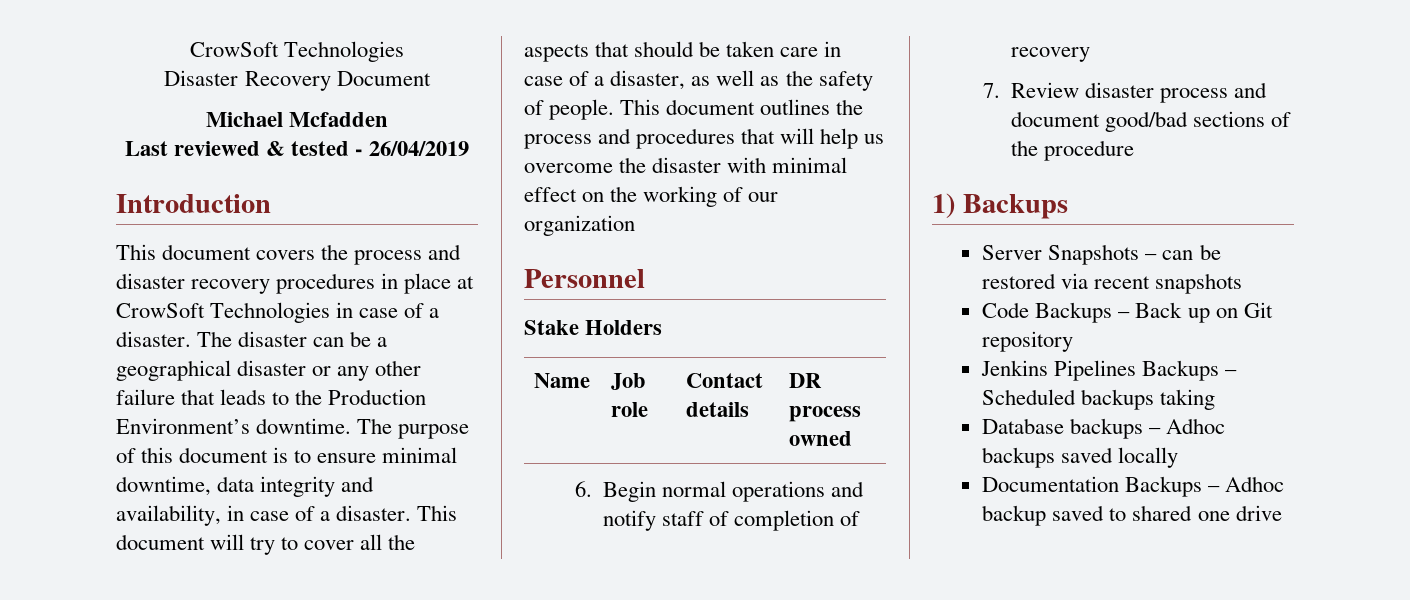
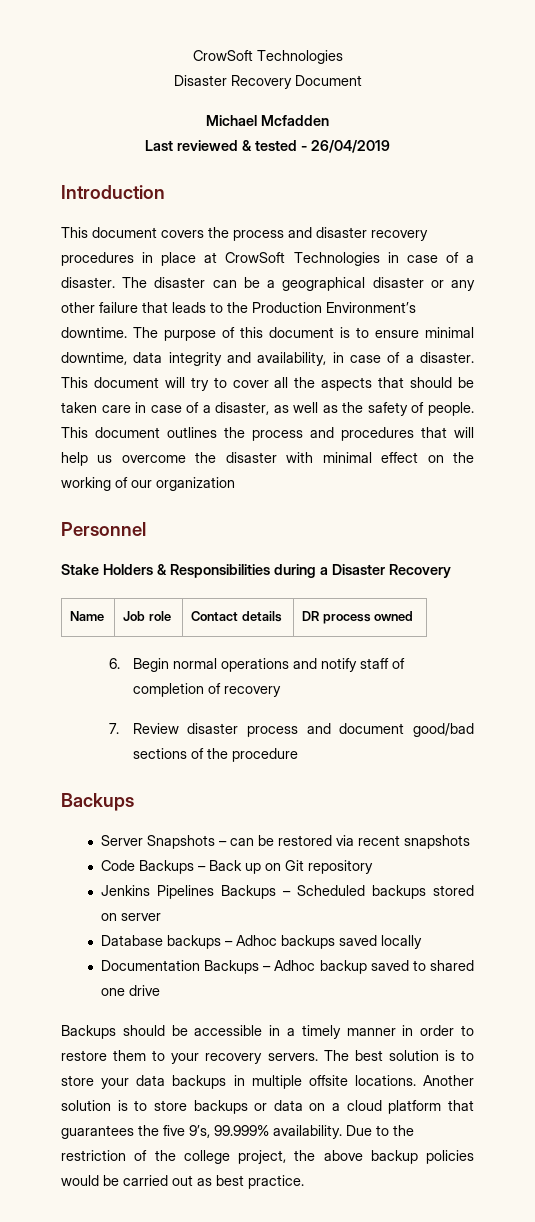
- Stake Holders
+ Stake Holders & Responsibilities during a Disaster Recovery
  7. Review disaster process and document good/bad sections of the procedure
- 1) Backups
+ Backups
- Jenkins Pipelines Backups – Scheduled backups taking
+ Jenkins Pipelines Backups – Scheduled backups stored on server
+ Backups should be accessible in a timely manner in order to restore them to your recovery servers. The best solution is to store your data backups in multiple offsite locations. Another solution is to store backups or data on a cloud platform that guarantees the five 9’s, 99.999% availability. Due to the restriction of the college project, the above backup policies would be carried out as best practice.

